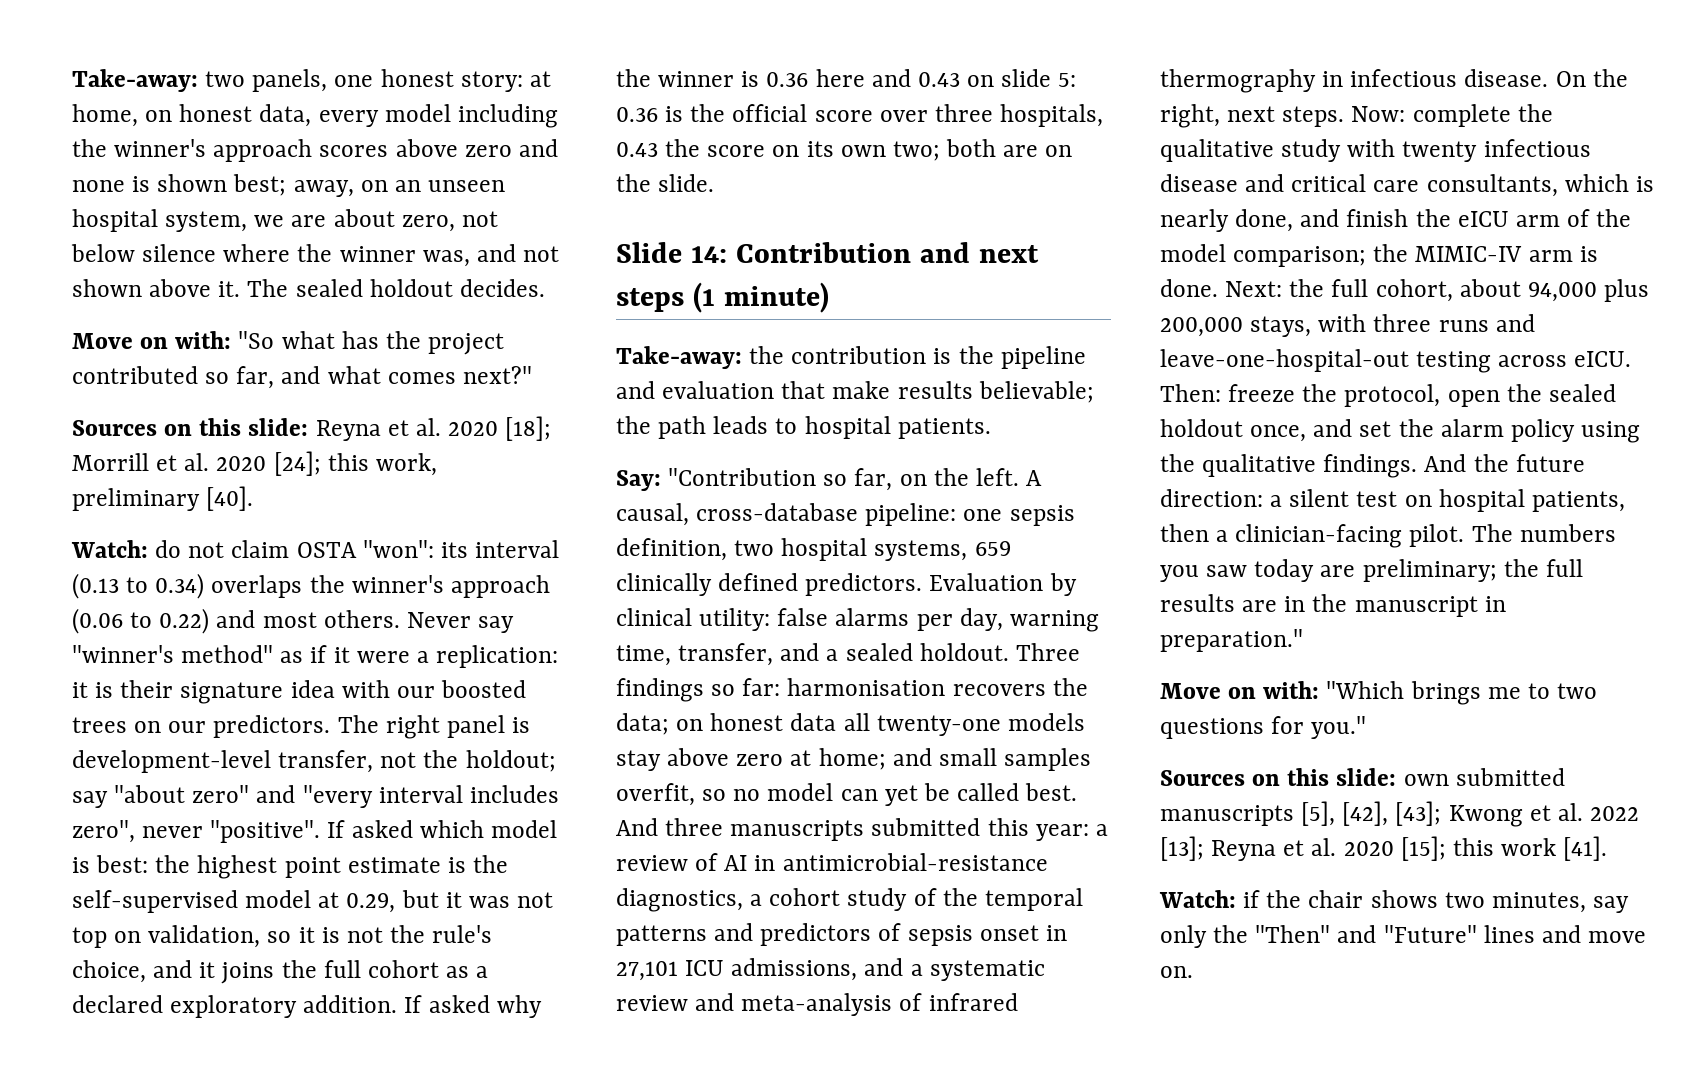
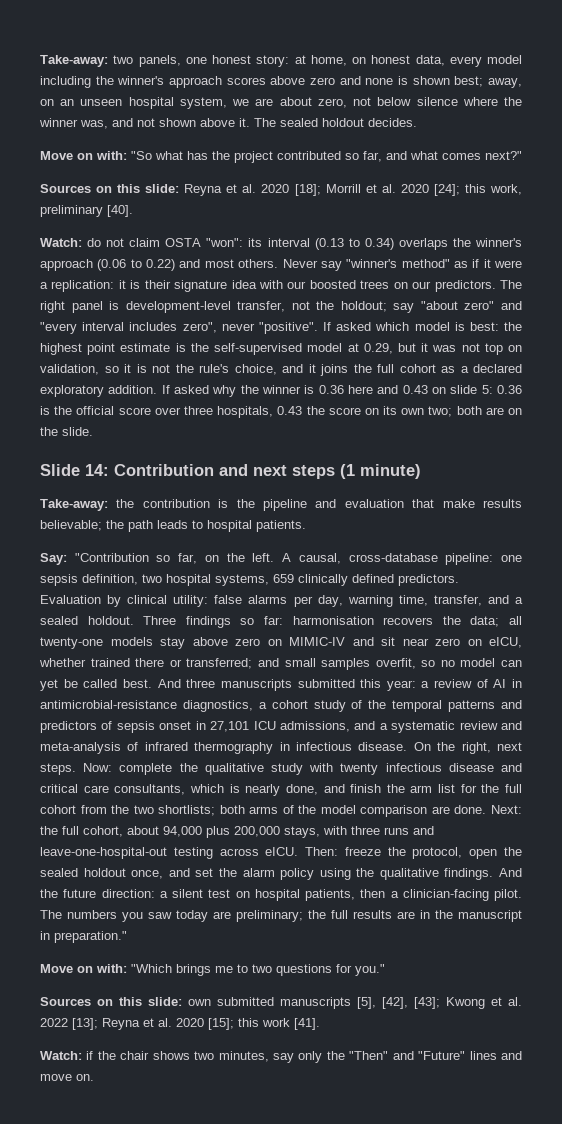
- Three findings so far: harmonisation recovers the data; on honest data all twenty-one models stay above zero at home; and small samples overfit, so no model can yet be called best.
+ Three findings so far: harmonisation recovers the data; all twenty-one models stay above zero on MIMIC-IV and sit near zero on eICU, whether trained there or transferred; and small samples overfit, so no model can yet be called best.
- Now: complete the qualitative study with twenty infectious disease and critical care consultants, which is nearly done, and finish the eICU arm of the model comparison; the MIMIC-IV arm is done.
+ Now: complete the qualitative study with twenty infectious disease and critical care consultants, which is nearly done, and finish the arm list for the full cohort from the two shortlists; both arms of the model comparison are done.

